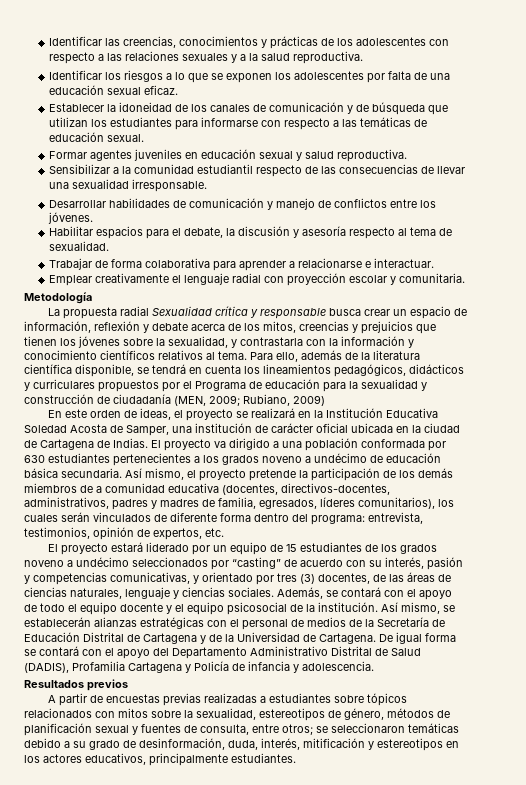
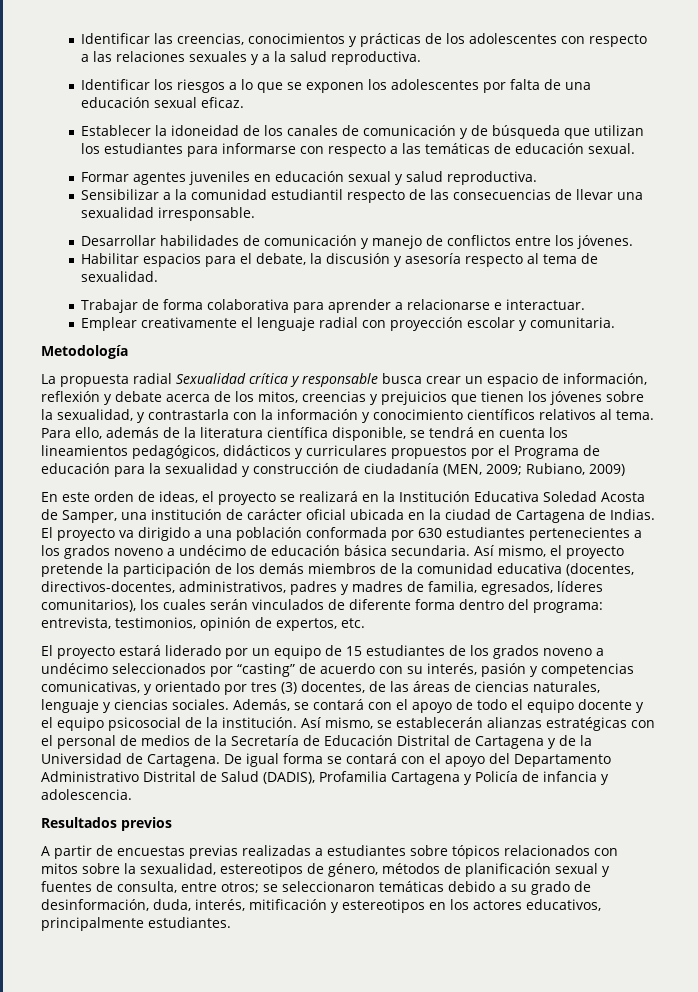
- Así mismo, el proyecto pretende la participación de los demás miembros de a comunidad educativa (docentes, directivos-docentes, administrativos, padres y madres de familia, egresados, líderes comunitarios), los cuales serán vinculados de diferente forma dentro del programa: entrevista, testimonios, opinión de expertos, etc.
+ Así mismo, el proyecto pretende la participación de los demás miembros de la comunidad educativa (docentes, directivos-docentes, administrativos, padres y madres de familia, egresados, líderes comunitarios), los cuales serán vinculados de diferente forma dentro del programa: entrevista, testimonios, opinión de expertos, etc.

